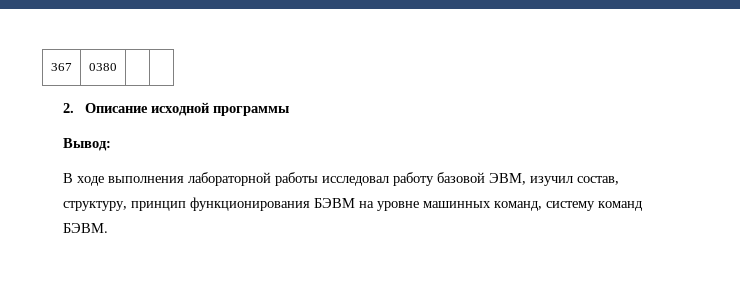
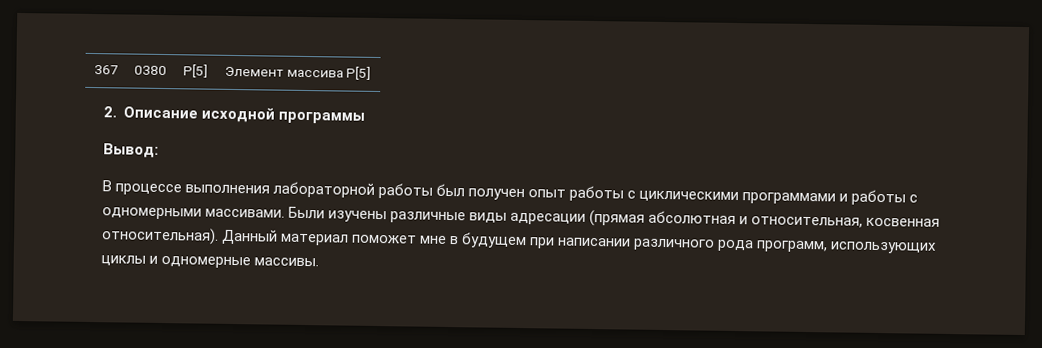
- 367 | 0380 | |
+ 367 | 0380 | P[5] | Элемент массива P[5]
- В ходе выполнения лабораторной работы исследовал работу базовой ЭВМ, изучил состав, структуру, принцип функционирования БЭВМ на уровне машинных команд, систему команд БЭВМ.
+ В процессе выполнения лабораторной работы был получен опыт работы с циклическими программами и работы с одномерными массивами. Были изучены различные виды адресации (прямая абсолютная и относительная, косвенная относительная). Данный материал поможет мне в будущем при написании различного рода программ, использующих циклы и одномерные массивы.

